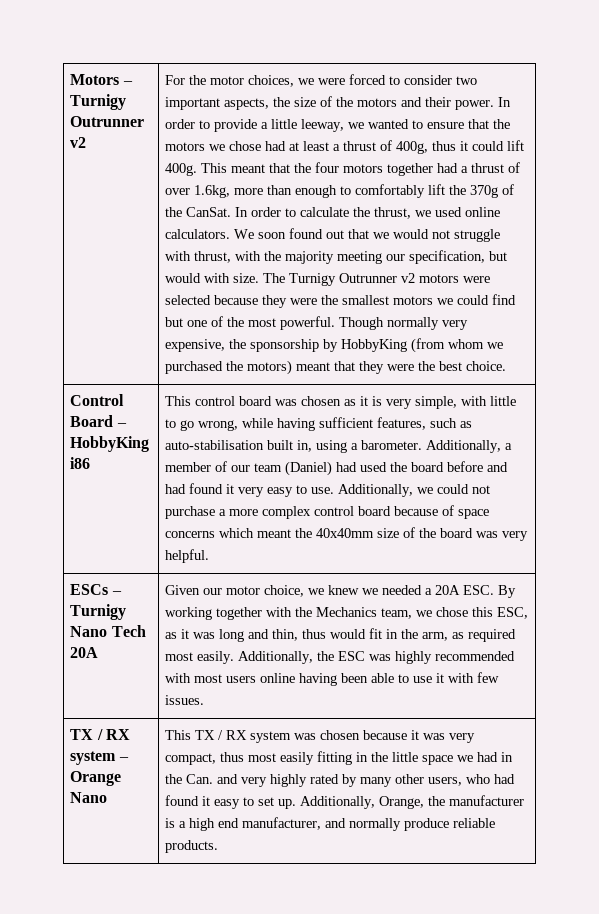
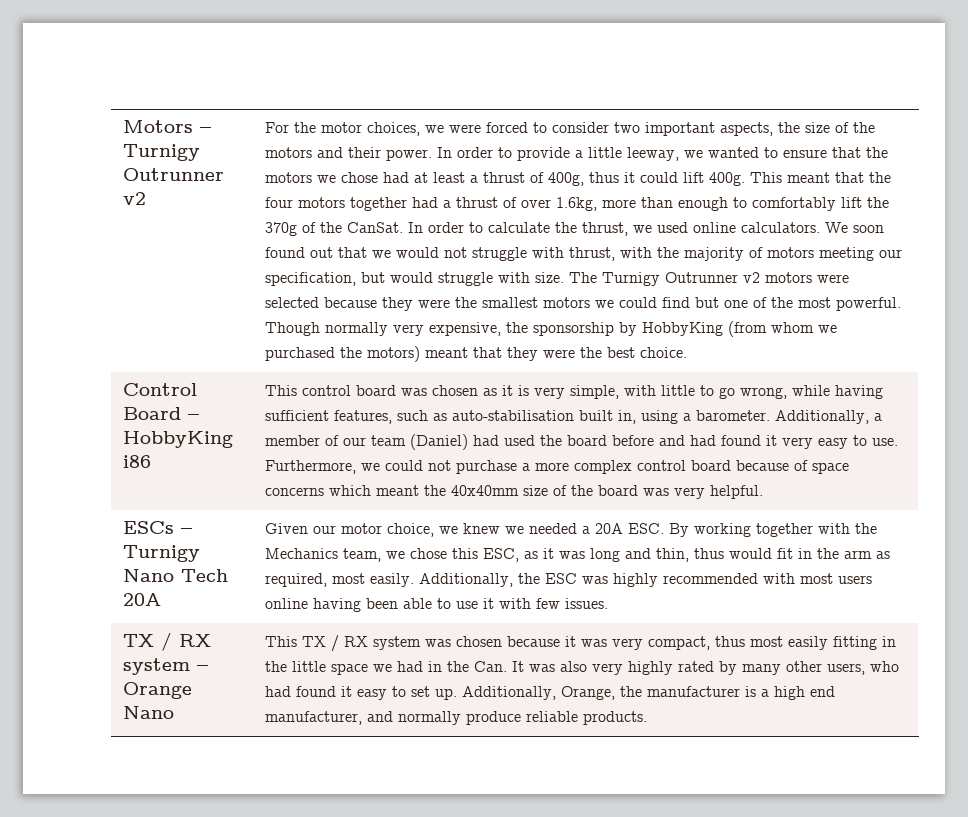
- We soon found out that we would not struggle with thrust, with the majority meeting our specification, but would with size.
+ We soon found out that we would not struggle with thrust, with the majority of motors meeting our specification, but would struggle with size.
- Additionally, we could not purchase a more complex control board because of space concerns which meant the 40x40mm size of the board was very helpful.
+ Furthermore, we could not purchase a more complex control board because of space concerns which meant the 40x40mm size of the board was very helpful.
- Given our motor choice, we knew we needed a 20A ESC. By working together with the Mechanics team, we chose this ESC, as it was long and thin, thus would fit in the arm, as required most easily.
+ Given our motor choice, we knew we needed a 20A ESC. By working together with the Mechanics team, we chose this ESC, as it was long and thin, thus would fit in the arm as required, most easily.
- This TX / RX system was chosen because it was very compact, thus most easily fitting in the little space we had in the Can. and very highly rated by many other users, who had found it easy to set up.
+ This TX / RX system was chosen because it was very compact, thus most easily fitting in the little space we had in the Can. It was also very highly rated by many other users, who had found it easy to set up.

